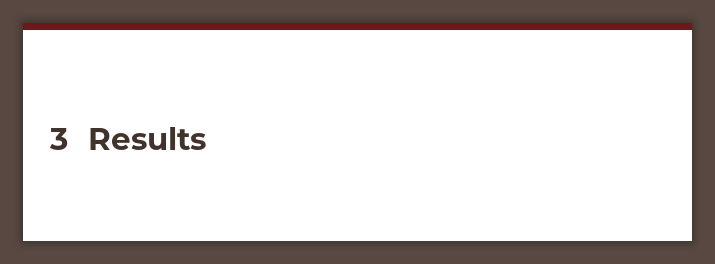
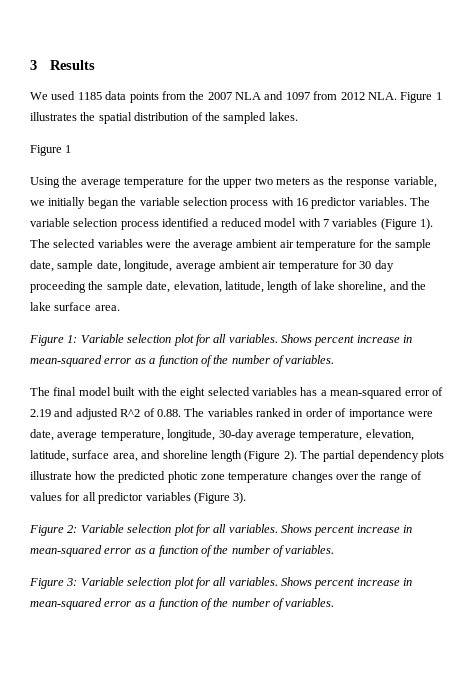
+ We used 1185 data points from the 2007 NLA and 1097 from 2012 NLA. Figure 1 illustrates the spatial distribution of the sampled lakes.
+ Figure 1
+ Using the average temperature for the upper two meters as the response variable, we initially began the variable selection process with 16 predictor variables. The variable selection process identified a reduced model with 7 variables (Figure 1). The selected variables were the average ambient air temperature for the sample date, sample date, longitude, average ambient air temperature for 30 day proceeding the sample date, elevation, latitude, length of lake shoreline, and the lake surface area.
+ Figure 1: Variable selection plot for all variables. Shows percent increase in mean-squared error as a function of the number of variables.
+ The final model built with the eight selected variables has a mean-squared error of 2.19 and adjusted R^2 of 0.88. The variables ranked in order of importance were date, average temperature, longitude, 30-day average temperature, elevation, latitude, surface area, and shoreline length (Figure 2). The partial dependency plots illustrate how the predicted photic zone temperature changes over the range of values for all predictor variables (Figure 3).
+ Figure 2: Variable selection plot for all variables. Shows percent increase in mean-squared error as a function of the number of variables.
+ Figure 3: Variable selection plot for all variables. Shows percent increase in mean-squared error as a function of the number of variables.

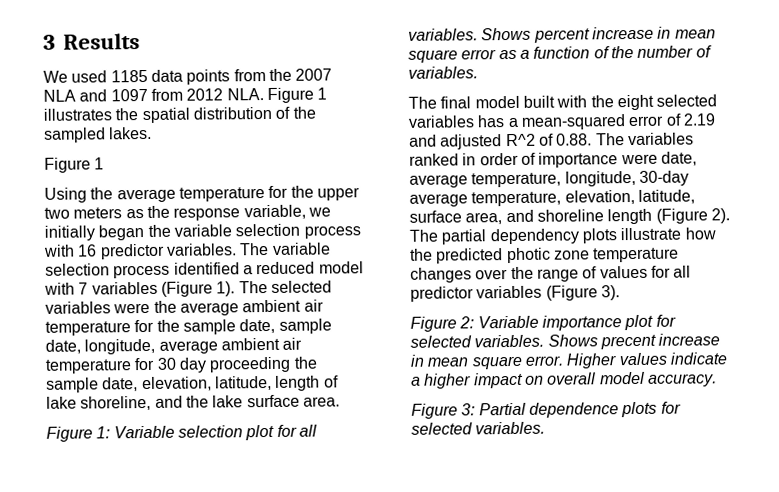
- Figure 1: Variable selection plot for all variables. Shows percent increase in mean-squared error as a function of the number of variables.
+ Figure 1: Variable selection plot for all variables. Shows percent increase in mean square error as a function of the number of variables.
- Figure 2: Variable selection plot for all variables. Shows percent increase in mean-squared error as a function of the number of variables.
- Figure 3: Variable selection plot for all variables. Shows percent increase in mean-squared error as a function of the number of variables.
+ Figure 2: Variable importance plot for selected variables. Shows precent increase in mean square error. Higher values indicate a higher impact on overall model accuracy.
+ Figure 3: Partial dependence plots for selected variables.

